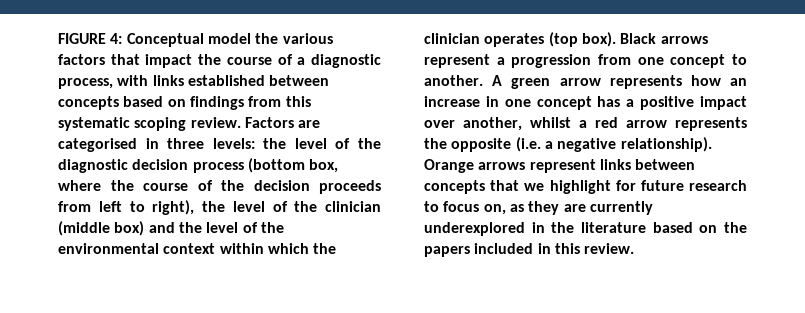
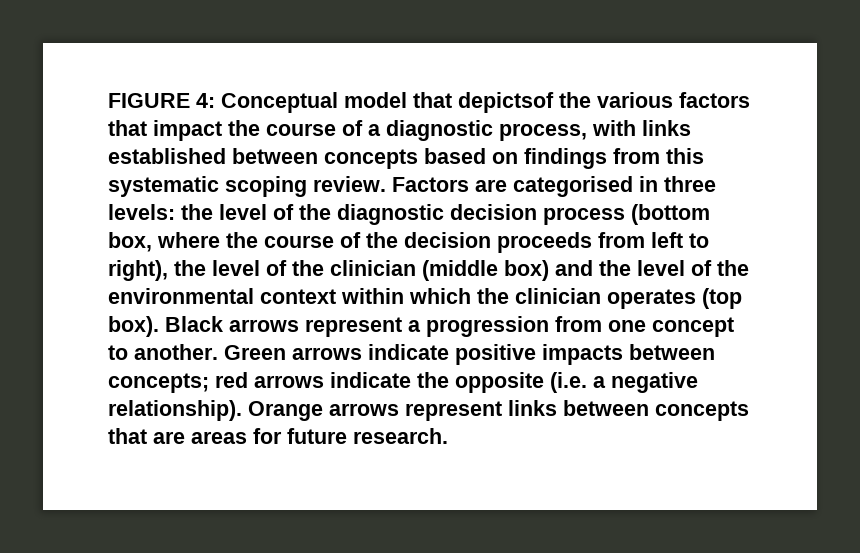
- FIGURE 4: Conceptual model the various factors that impact the course of a diagnostic process, with links established between concepts based on findings from this systematic scoping review.
+ FIGURE 4: Conceptual model that depictsof the various factors that impact the course of a diagnostic process, with links established between concepts based on findings from this systematic scoping review.
- A green arrow represents how an increase in one concept has a positive impact over another, whilst a red arrow represents the opposite (i.e. a negative relationship).
+ Green arrows indicate positive impacts between concepts; red arrows indicate the opposite (i.e. a negative relationship).
- Orange arrows represent links between concepts that we highlight for future research to focus on, as they are currently underexplored in the literature based on the papers included in this review.
+ Orange arrows represent links between concepts that are areas for future research.

